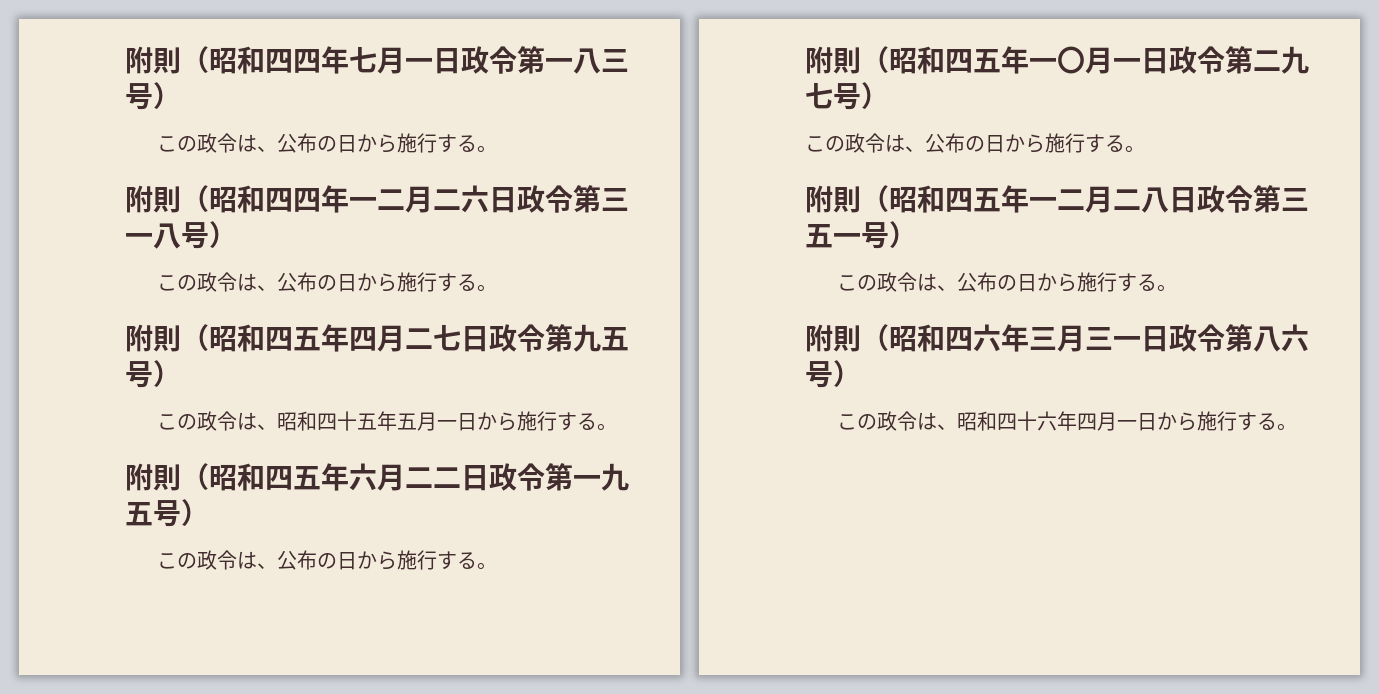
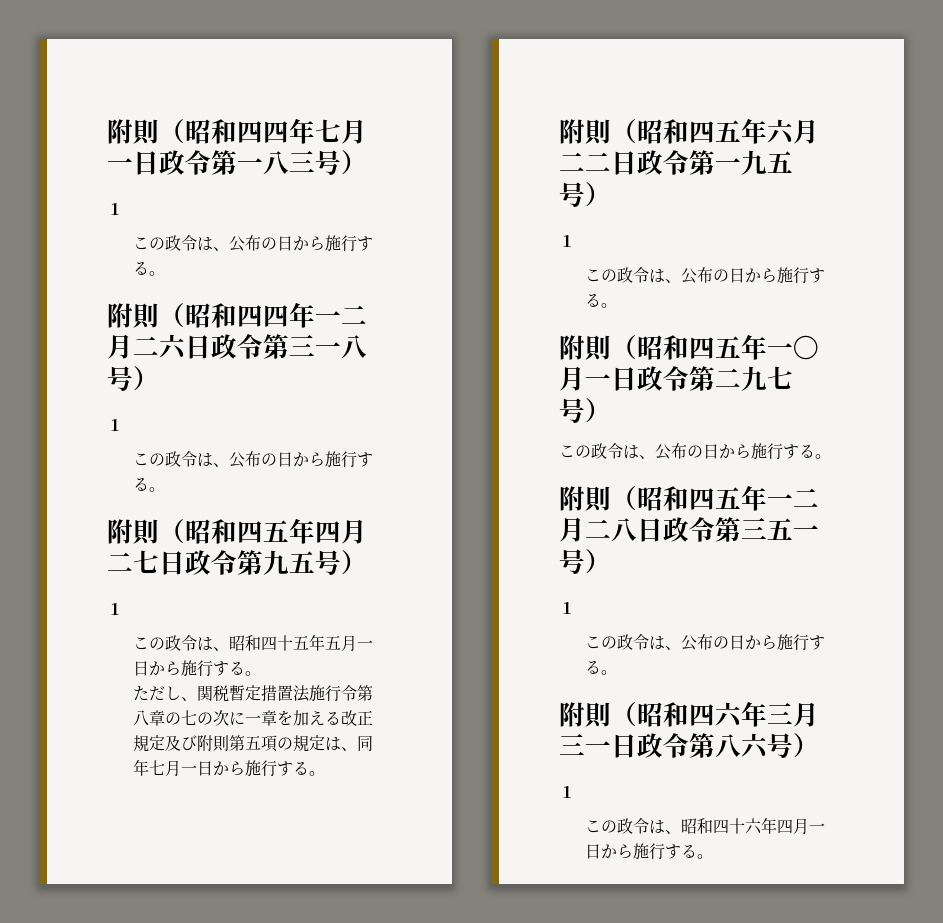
  附則（昭和四四年七月一日政令第一八三号）
+ １
  附則（昭和四四年一二月二六日政令第三一八号）
+ １
  附則（昭和四五年四月二七日政令第九五号）
+ １
+ ただし、関税暫定措置法施行令第八章の七の次に一章を加える改正規定及び附則第五項の規定は、同年七月一日から施行する。
  附則（昭和四五年六月二二日政令第一九五号）
+ １
  附則（昭和四五年一二月二八日政令第三五一号）
+ １
  附則（昭和四六年三月三一日政令第八六号）
+ １

